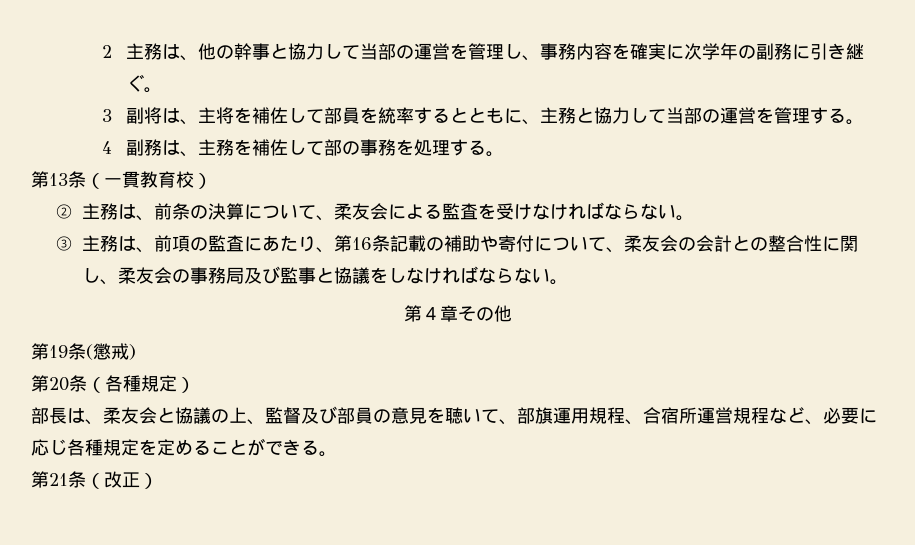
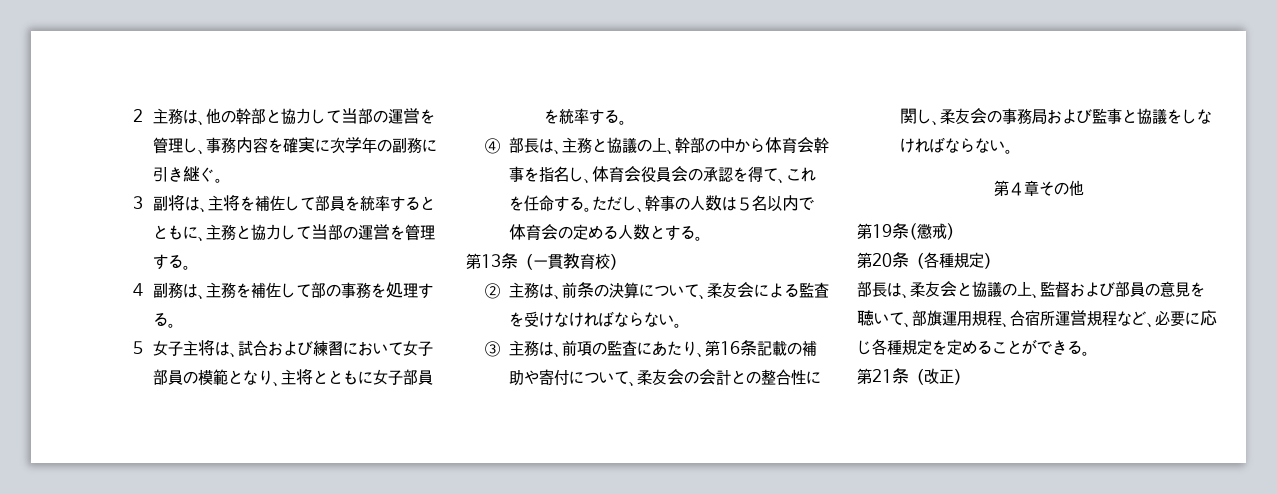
- 2主務は、他の幹事と協力して当部の運営を管理し、事務内容を確実に次学年の副務に引き継ぐ。
+ 2主務は、他の幹部と協力して当部の運営を管理し、事務内容を確実に次学年の副務に引き継ぐ。
+ 5女子主将は、試合および練習において女子部員の模範となり、主将とともに女子部員を統率する。
+ ④部長は、主務と協議の上、幹部の中から体育会幹事を指名し、体育会役員会の承認を得て、これを任命する。ただし、幹事の人数は５名以内で体育会の定める人数とする。
- ③主務は、前項の監査にあたり、第16条記載の補助や寄付について、柔友会の会計との整合性に関し、柔友会の事務局及び監事と協議をしなければならない。
+ ③主務は、前項の監査にあたり、第16条記載の補助や寄付について、柔友会の会計との整合性に関し、柔友会の事務局および監事と協議をしなければならない。
- 部長は、柔友会と協議の上、監督及び部員の意見を聴いて、部旗運用規程、合宿所運営規程など、必要に応じ各種規定を定めることができる。
+ 部長は、柔友会と協議の上、監督および部員の意見を聴いて、部旗運用規程、合宿所運営規程など、必要に応じ各種規定を定めることができる。

